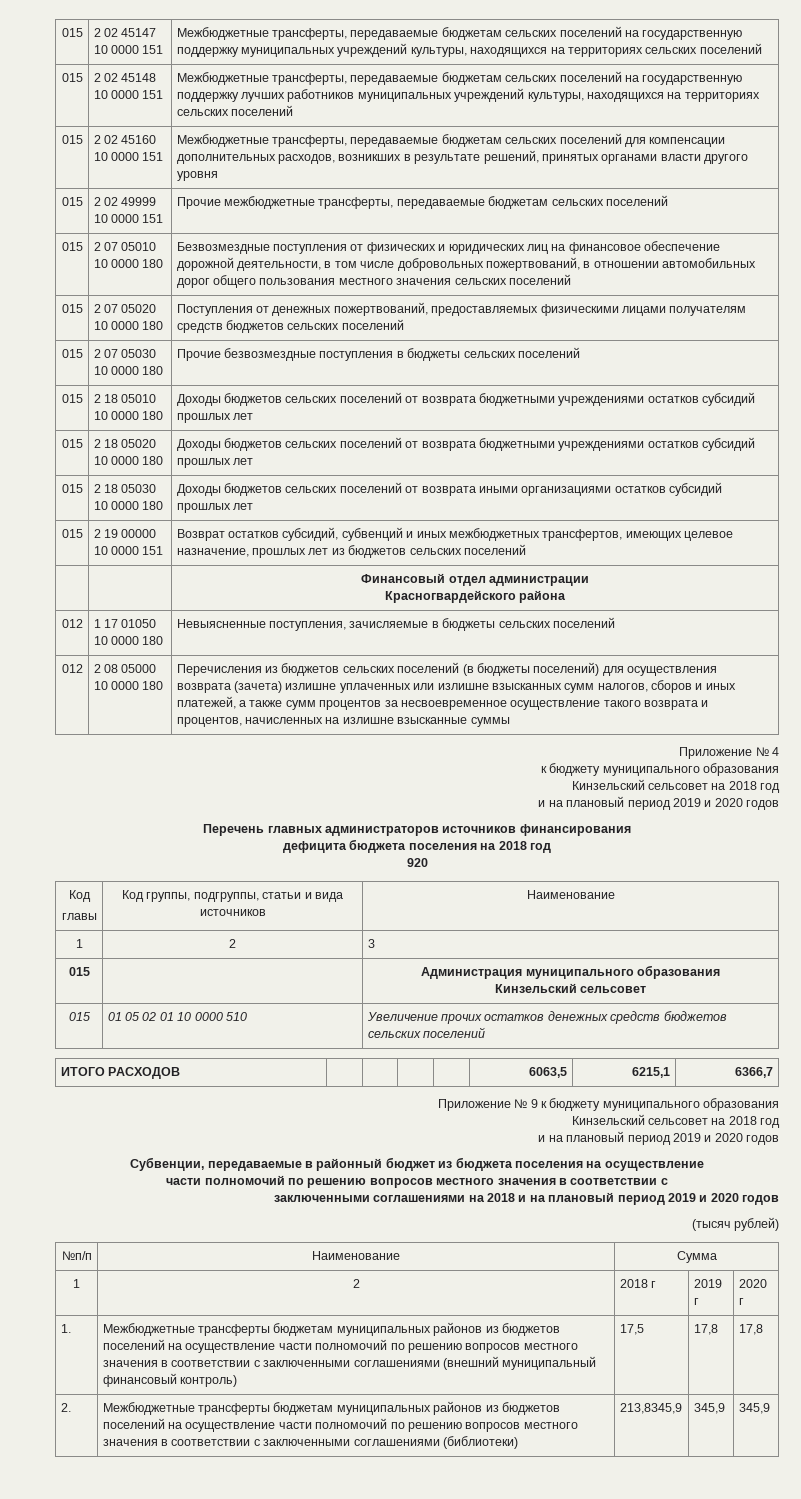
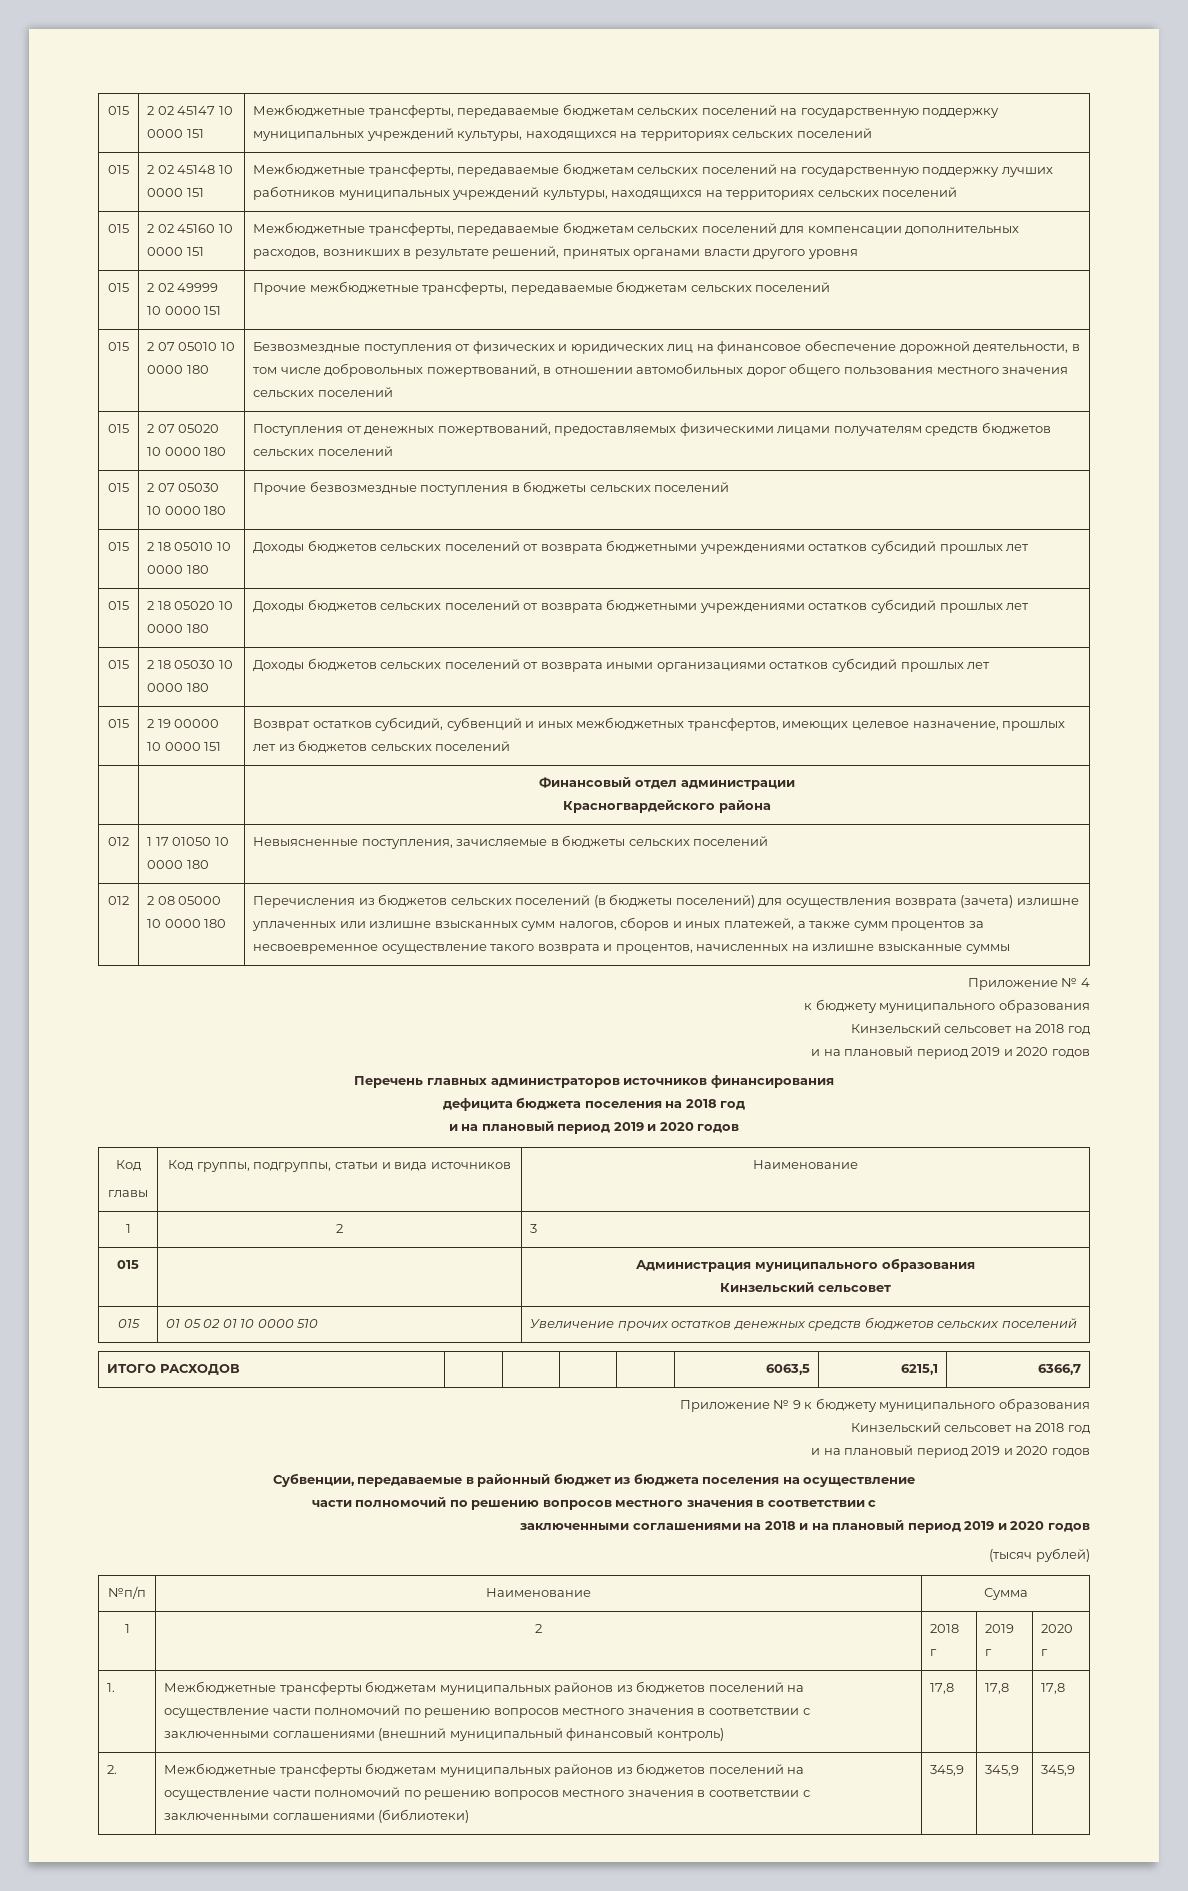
  дефицита бюджета поселения на 2018 год
- 920
+ и на плановый период 2019 и 2020 годов
- 1. | Межбюджетные трансферты бюджетам муниципальных районов из бюджетов поселений на осуществление части полномочий по решению вопросов местного значения в соответствии с заключенными соглашениями (внешний муниципальный финансовый контроль) | 17,5 | 17,8 | 17,8
+ 1. | Межбюджетные трансферты бюджетам муниципальных районов из бюджетов поселений на осуществление части полномочий по решению вопросов местного значения в соответствии с заключенными соглашениями (внешний муниципальный финансовый контроль) | 17,8 | 17,8 | 17,8
- 2. | Межбюджетные трансферты бюджетам муниципальных районов из бюджетов поселений на осуществление части полномочий по решению вопросов местного значения в соответствии с заключенными соглашениями (библиотеки) | 213,8345,9 | 345,9 | 345,9
+ 2. | Межбюджетные трансферты бюджетам муниципальных районов из бюджетов поселений на осуществление части полномочий по решению вопросов местного значения в соответствии с заключенными соглашениями (библиотеки) | 345,9 | 345,9 | 345,9

